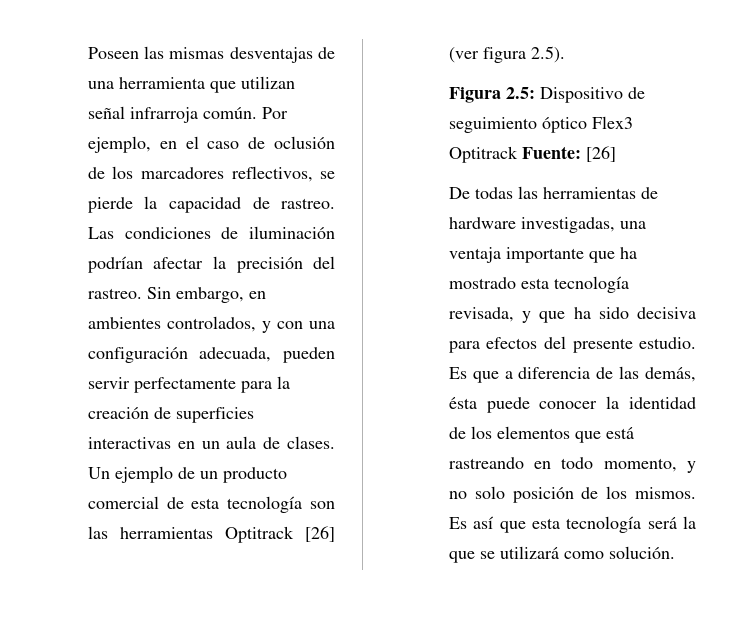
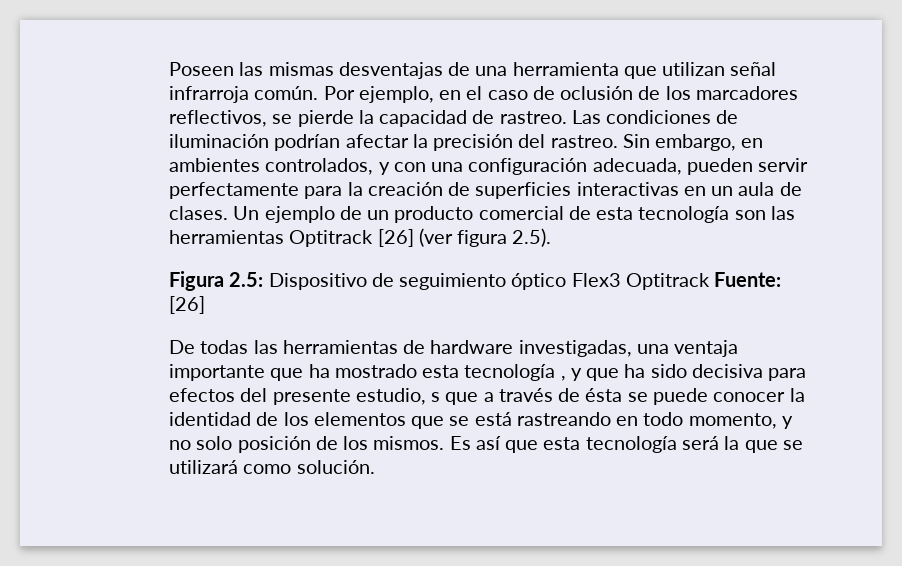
- De todas las herramientas de hardware investigadas, una ventaja importante que ha mostrado esta tecnología revisada, y que ha sido decisiva para efectos del presente estudio. Es que a diferencia de las demás, ésta puede conocer la identidad de los elementos que está rastreando en todo momento, y no solo posición de los mismos.
+ De todas las herramientas de hardware investigadas, una ventaja importante que ha mostrado esta tecnología , y que ha sido decisiva para efectos del presente estudio, s que a través de ésta se puede conocer la identidad de los elementos que se está rastreando en todo momento, y no solo posición de los mismos.

